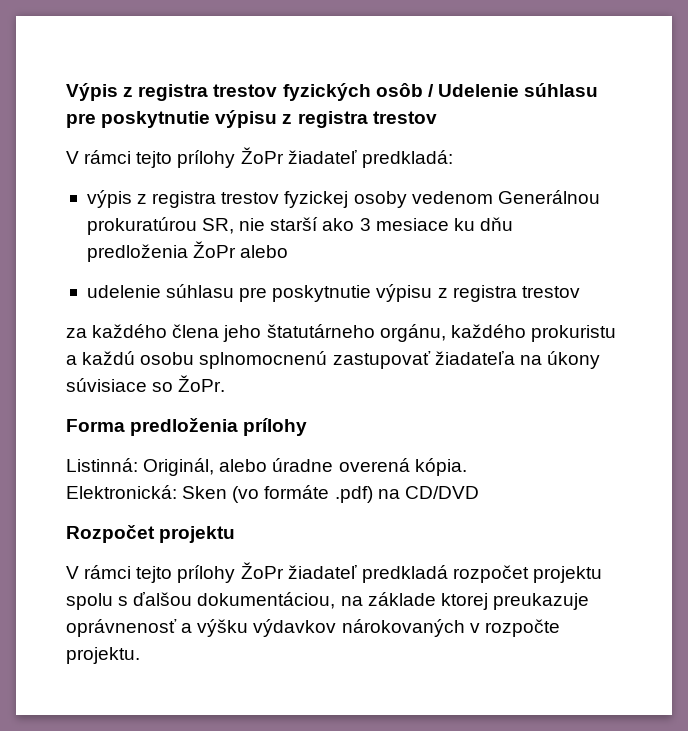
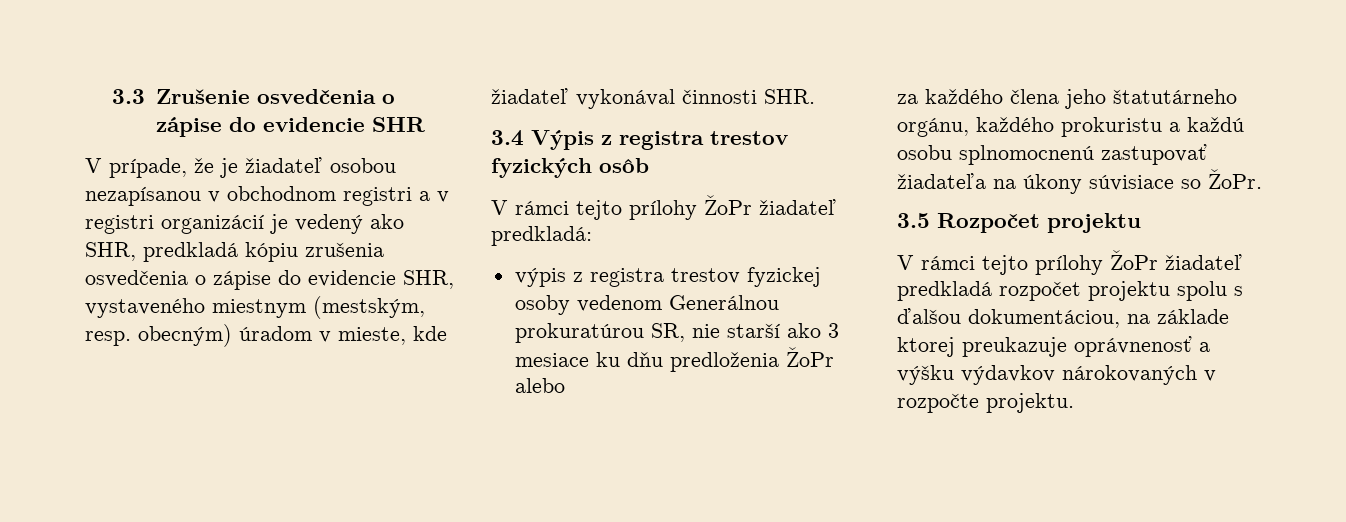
- Výpis z registra trestov fyzických osôb / Udelenie súhlasu pre poskytnutie výpisu z registra trestov
+ 3.3 Zrušenie osvedčenia o zápise do evidencie SHR
+ V prípade, že je žiadateľ osobou nezapísanou v obchodnom registri a v registri organizácií je vedený ako SHR, predkladá kópiu zrušenia osvedčenia o zápise do evidencie SHR, vystaveného miestnym (mestským, resp. obecným) úradom v mieste, kde žiadateľ vykonával činnosti SHR.
+ 3.4 Výpis z registra trestov fyzických osôb
- udelenie súhlasu pre poskytnutie výpisu z registra trestov
- Forma predloženia prílohy
- Listinná: Originál, alebo úradne overená kópia.
- Elektronická: Sken (vo formáte .pdf) na CD/DVD
- Rozpočet projektu
+ 3.5 Rozpočet projektu

